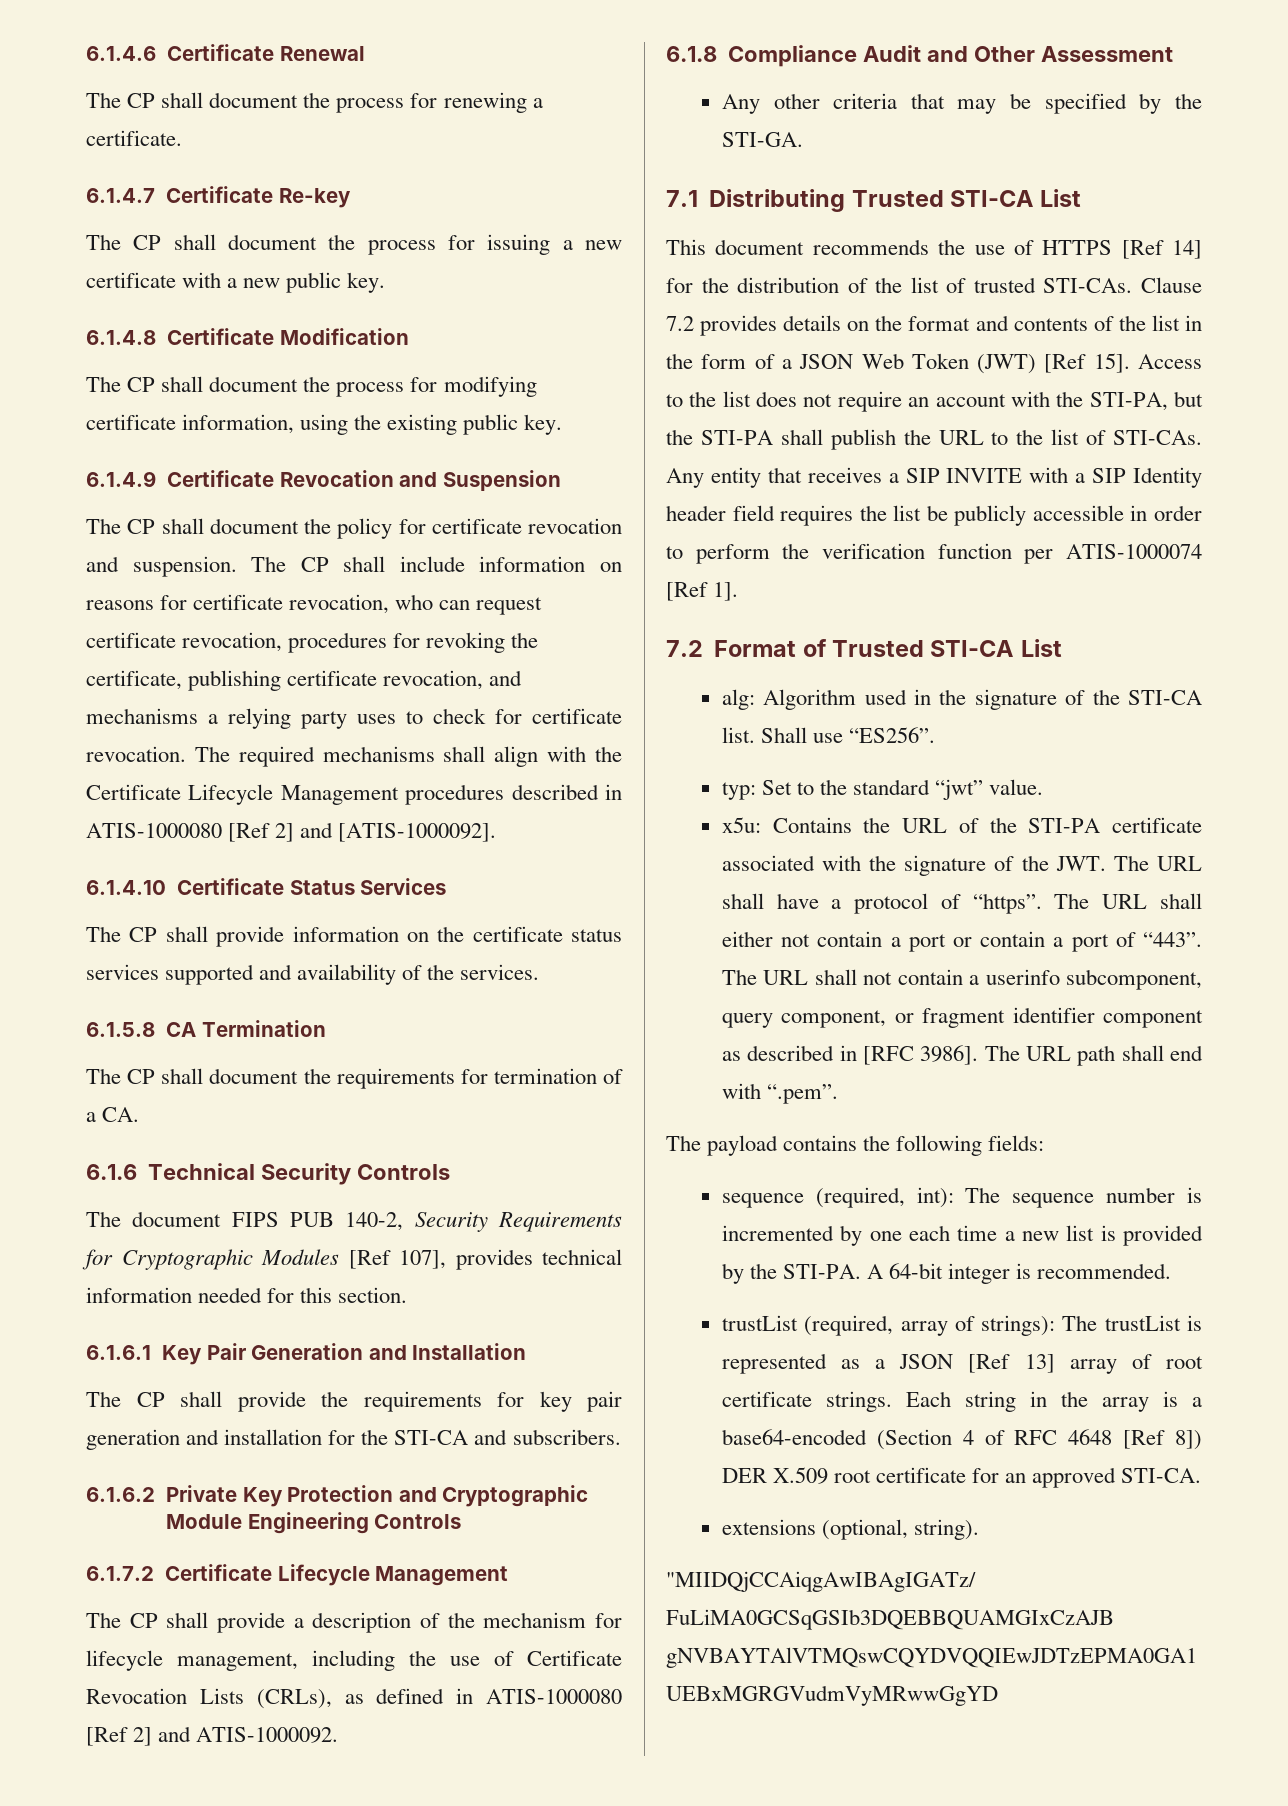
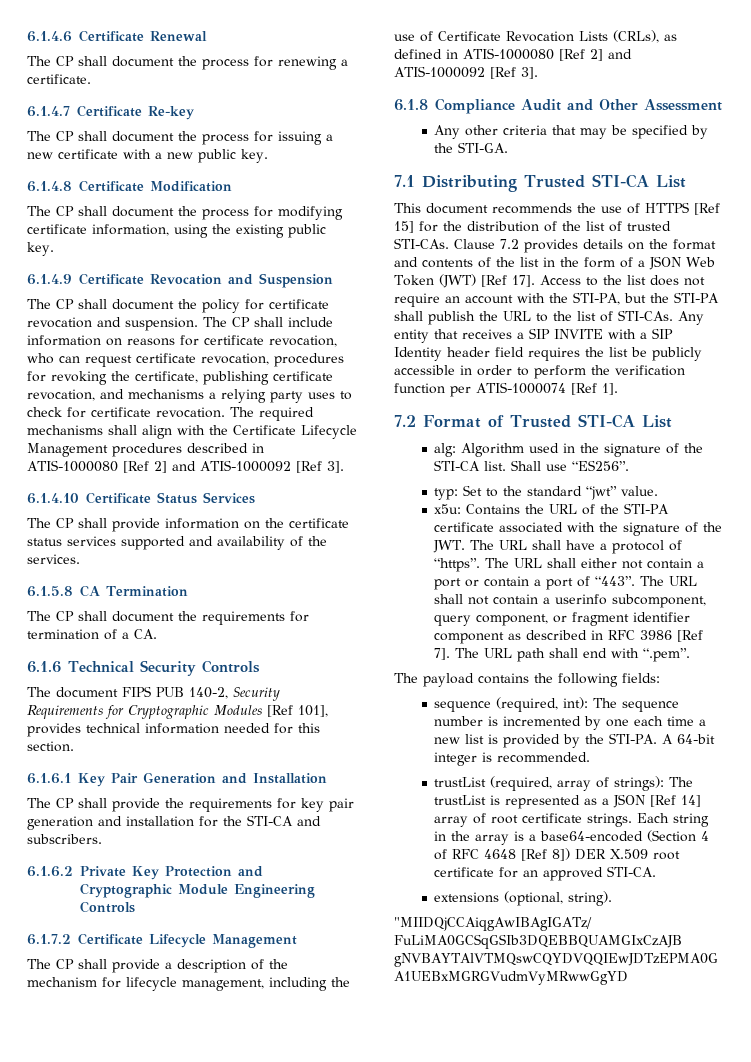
- The required mechanisms shall align with the Certificate Lifecycle Management procedures described in ATIS-1000080 [Ref 2] and [ATIS-1000092].
+ The required mechanisms shall align with the Certificate Lifecycle Management procedures described in ATIS-1000080 [Ref 2] and ATIS-1000092 [Ref 3].
- The document FIPS PUB 140-2, Security Requirements for Cryptographic Modules [Ref 107], provides technical information needed for this section.
+ The document FIPS PUB 140-2, Security Requirements for Cryptographic Modules [Ref 101], provides technical information needed for this section.
- The CP shall provide a description of the mechanism for lifecycle management, including the use of Certificate Revocation Lists (CRLs), as defined in ATIS-1000080 [Ref 2] and ATIS-1000092.
+ The CP shall provide a description of the mechanism for lifecycle management, including the use of Certificate Revocation Lists (CRLs), as defined in ATIS-1000080 [Ref 2] and ATIS-1000092 [Ref 3].
- This document recommends the use of HTTPS [Ref 14] for the distribution of the list of trusted STI-CAs.
+ This document recommends the use of HTTPS [Ref 15] for the distribution of the list of trusted STI-CAs.
- Clause 7.2 provides details on the format and contents of the list in the form of a JSON Web Token (JWT) [Ref 15].
+ Clause 7.2 provides details on the format and contents of the list in the form of a JSON Web Token (JWT) [Ref 17].
- The URL shall not contain a userinfo subcomponent, query component, or fragment identifier component as described in [RFC 3986].
+ The URL shall not contain a userinfo subcomponent, query component, or fragment identifier component as described in RFC 3986 [Ref 7].
- trustList (required, array of strings): The trustList is represented as a JSON [Ref 13] array of root certificate strings.
+ trustList (required, array of strings): The trustList is represented as a JSON [Ref 14] array of root certificate strings.

